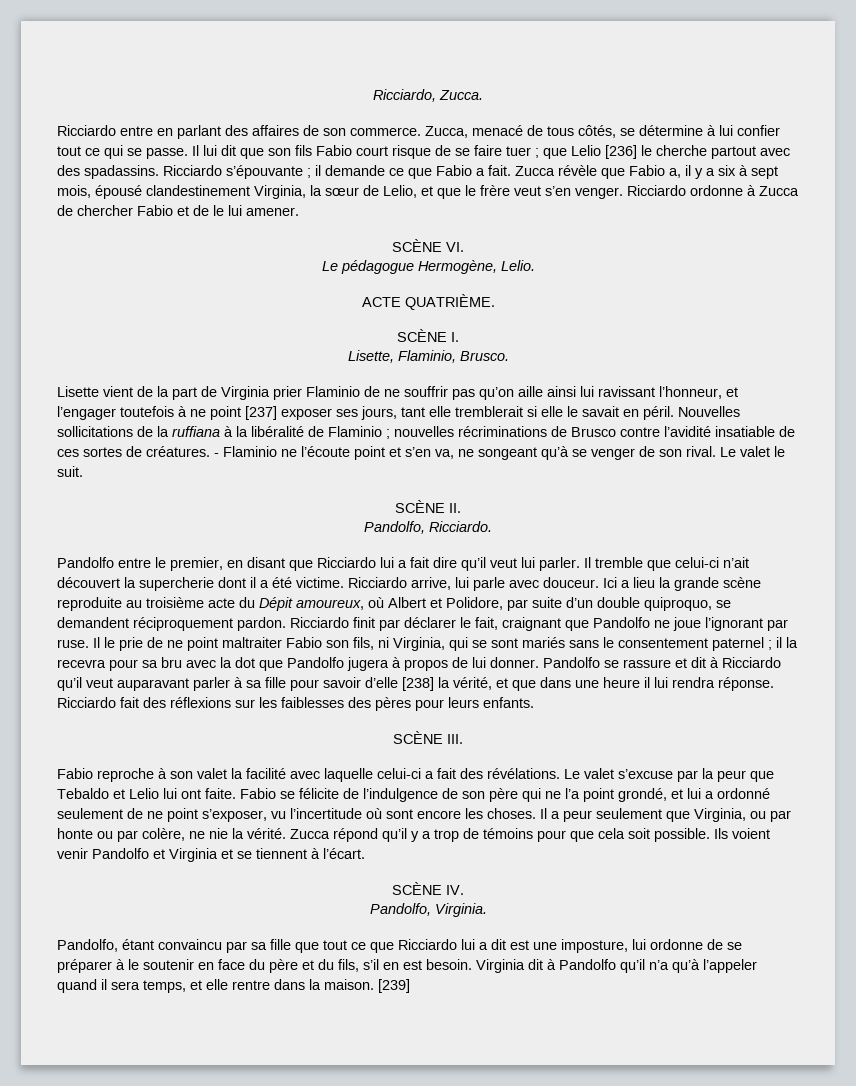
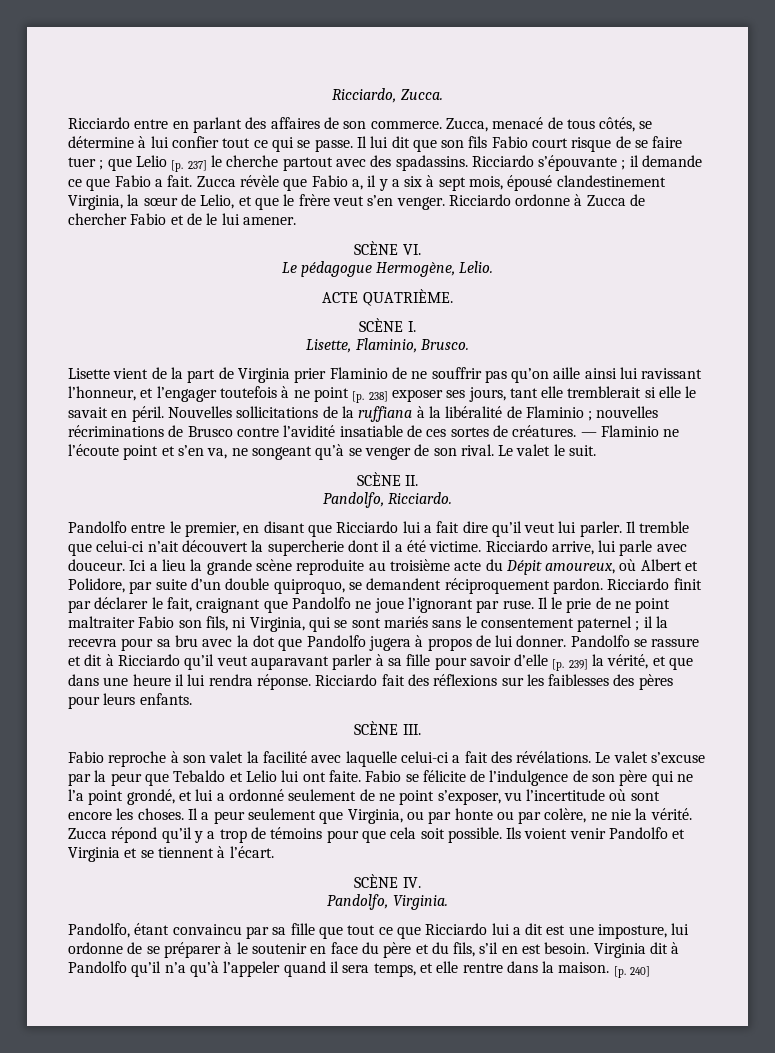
- Il lui dit que son fils Fabio court risque de se faire tuer ; que Lelio [236] le cherche partout avec des spadassins.
+ Il lui dit que son fils Fabio court risque de se faire tuer ; que Lelio [p. 237] le cherche partout avec des spadassins.
- Lisette vient de la part de Virginia prier Flaminio de ne souffrir pas qu’on aille ainsi lui ravissant l’honneur, et l’engager toutefois à ne point [237] exposer ses jours, tant elle tremblerait si elle le savait en péril.
+ Lisette vient de la part de Virginia prier Flaminio de ne souffrir pas qu’on aille ainsi lui ravissant l’honneur, et l’engager toutefois à ne point [p. 238] exposer ses jours, tant elle tremblerait si elle le savait en péril.
- - Flaminio ne l’écoute point et s’en va, ne songeant qu’à se venger de son rival.
+ — Flaminio ne l’écoute point et s’en va, ne songeant qu’à se venger de son rival.
- Pandolfo se rassure et dit à Ricciardo qu’il veut auparavant parler à sa fille pour savoir d’elle [238] la vérité, et que dans une heure il lui rendra réponse.
+ Pandolfo se rassure et dit à Ricciardo qu’il veut auparavant parler à sa fille pour savoir d’elle [p. 239] la vérité, et que dans une heure il lui rendra réponse.
- [239]
+ [p. 240]

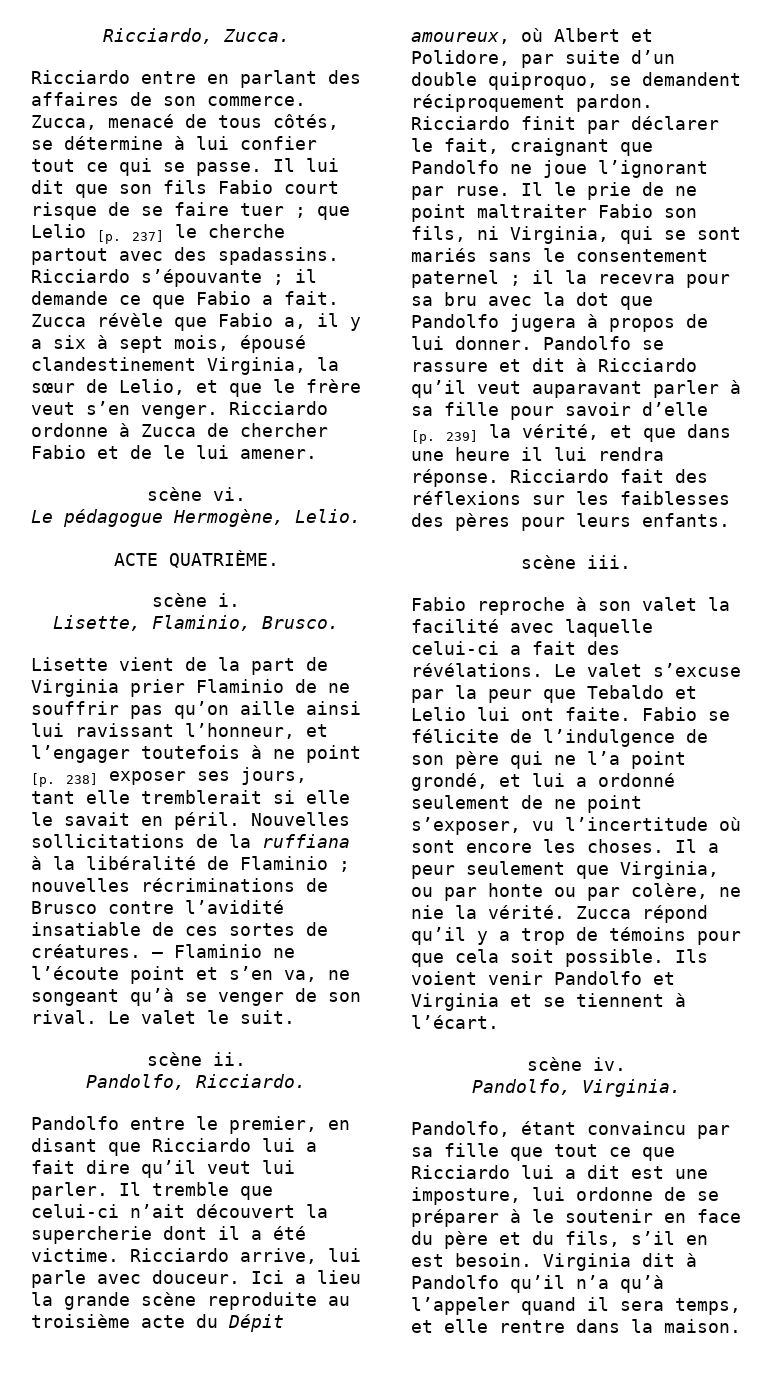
- SCÈNE VI.
+ scène vi.
- SCÈNE I.
+ scène i.
- SCÈNE II.
+ scène ii.
- SCÈNE III.
+ scène iii.
- SCÈNE IV.
+ scène iv.
- [p. 240]

